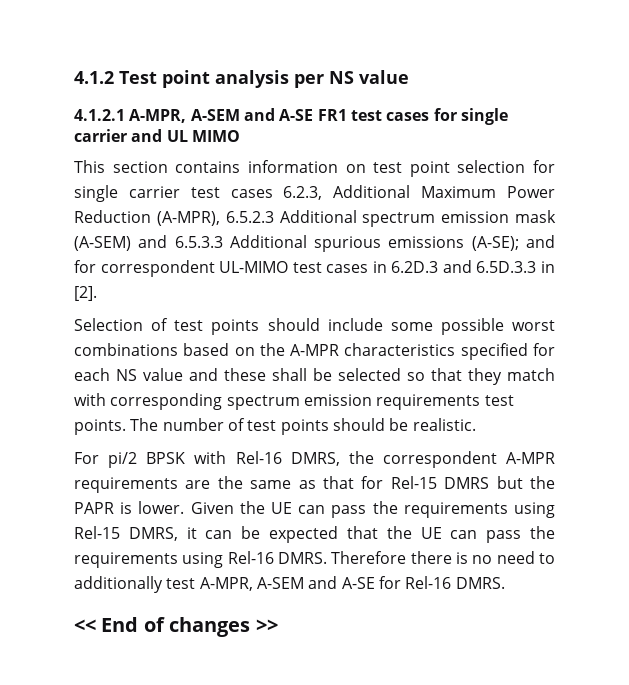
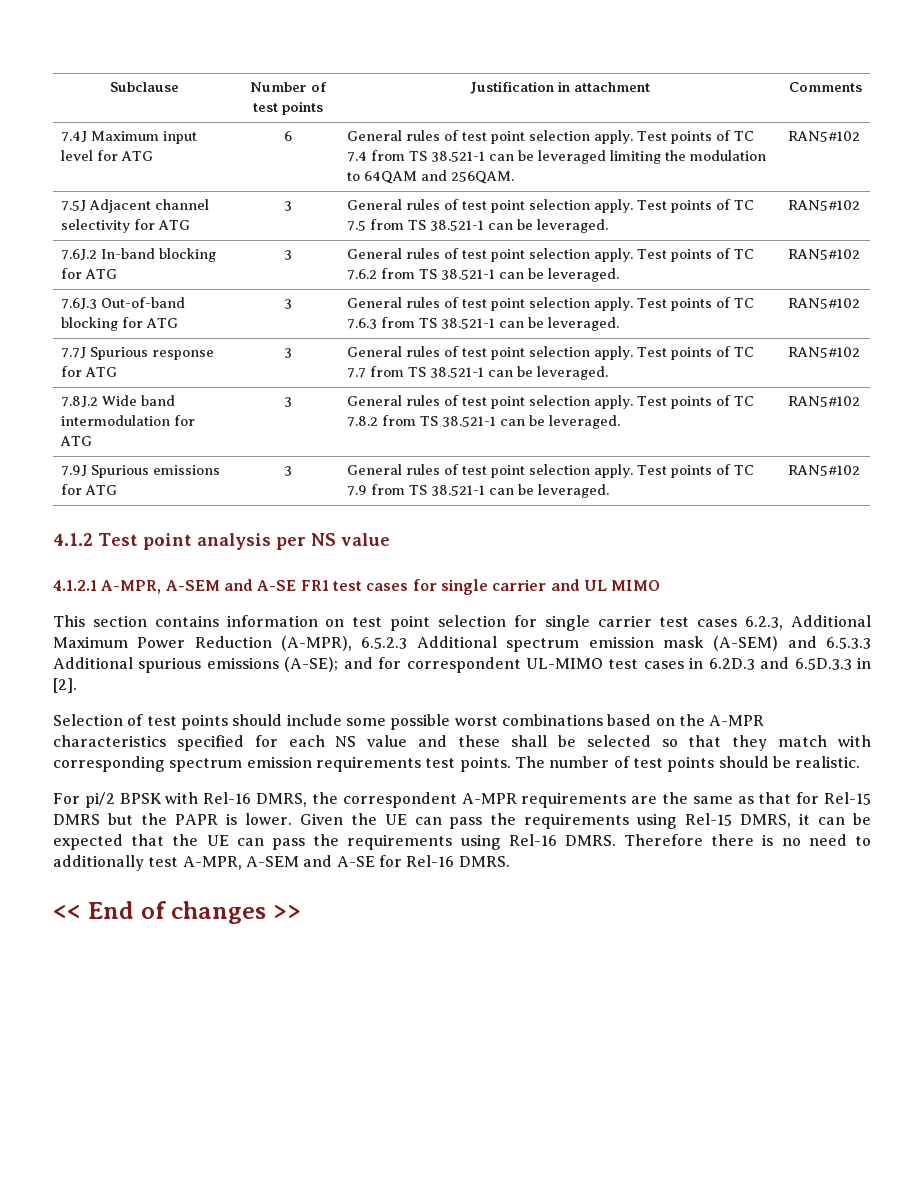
+ Subclause | Number of test points | Justification in attachment | Comments
+ 7.4J Maximum input level for ATG | 6 | General rules of test point selection apply. Test points of TC 7.4 from TS 38.521-1 can be leveraged limiting the modulation to 64QAM and 256QAM. | RAN5#102
+ 7.5J Adjacent channel selectivity for ATG | 3 | General rules of test point selection apply. Test points of TC 7.5 from TS 38.521-1 can be leveraged. | RAN5#102
+ 7.6J.2 In-band blocking for ATG | 3 | General rules of test point selection apply. Test points of TC 7.6.2 from TS 38.521-1 can be leveraged. | RAN5#102
+ 7.6J.3 Out-of-band blocking for ATG | 3 | General rules of test point selection apply. Test points of TC 7.6.3 from TS 38.521-1 can be leveraged. | RAN5#102
+ 7.7J Spurious response for ATG | 3 | General rules of test point selection apply. Test points of TC 7.7 from TS 38.521-1 can be leveraged. | RAN5#102
+ 7.8J.2 Wide band intermodulation for ATG | 3 | General rules of test point selection apply. Test points of TC 7.8.2 from TS 38.521-1 can be leveraged. | RAN5#102
+ 7.9J Spurious emissions for ATG | 3 | General rules of test point selection apply. Test points of TC 7.9 from TS 38.521-1 can be leveraged. | RAN5#102

